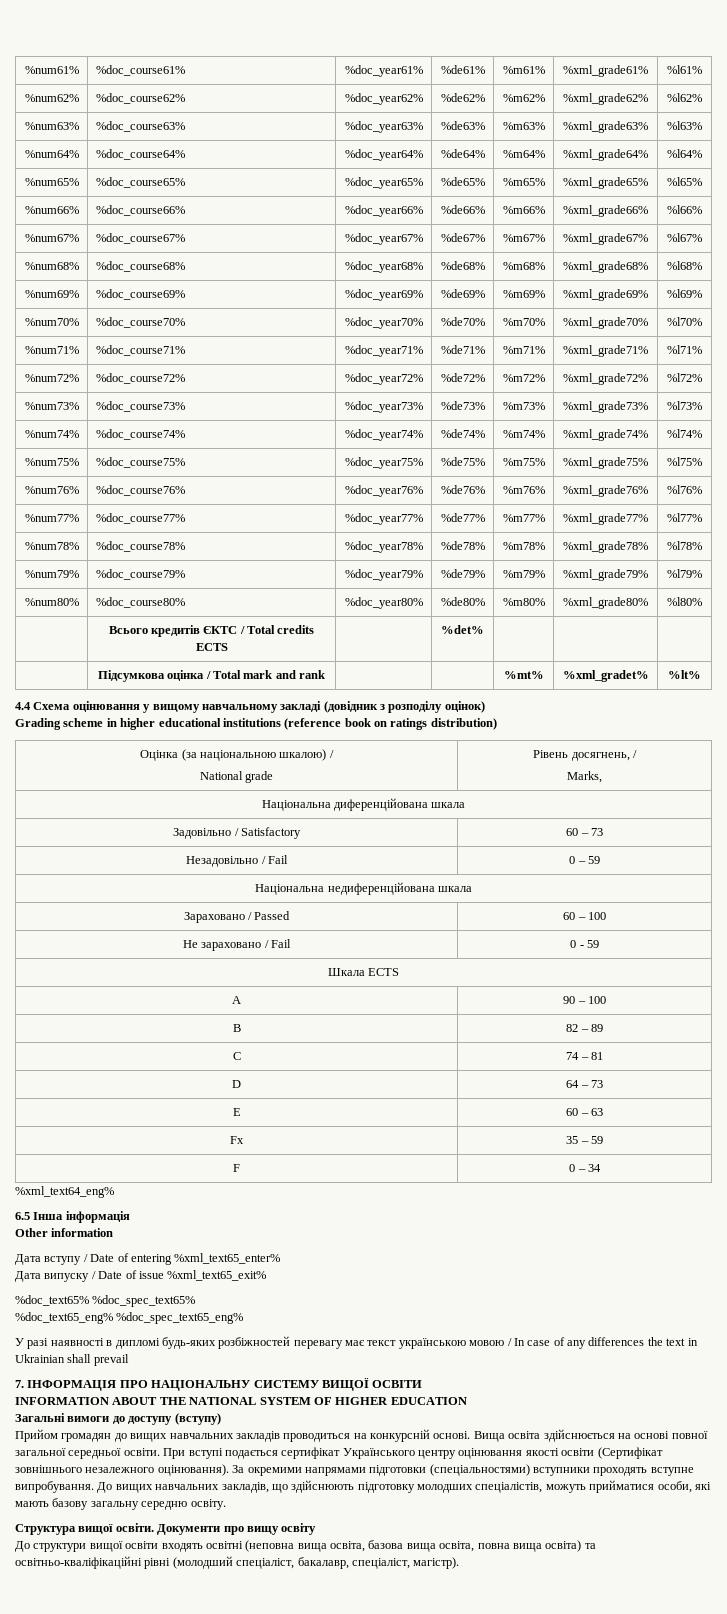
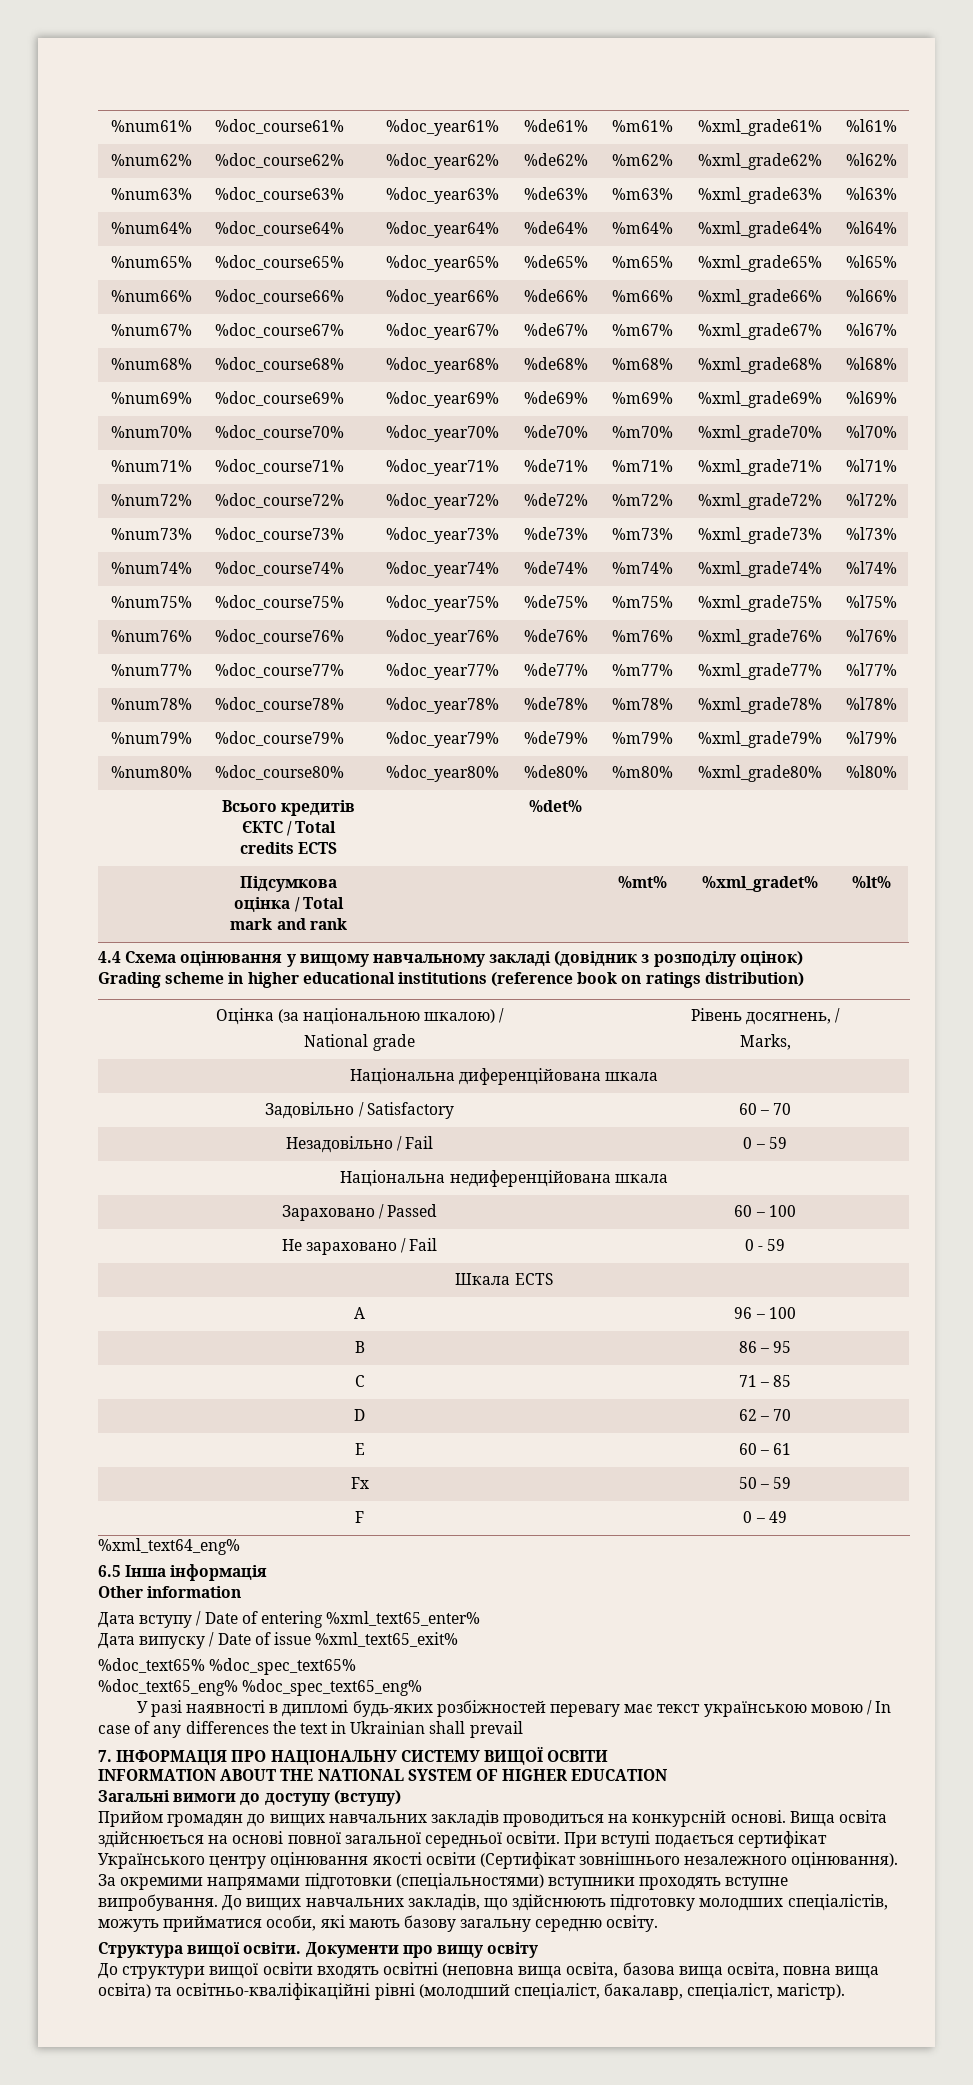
- Задовільно / Satisfactory | 60 – 73
+ Задовільно / Satisfactory | 60 – 70
- A | 90 – 100
+ A | 96 – 100
- B | 82 – 89
- C | 74 – 81
- D | 64 – 73
+ B | 86 – 95
+ C | 71 – 85
+ D | 62 – 70
- E | 60 – 63
+ E | 60 – 61
- Fx | 35 – 59
+ Fx | 50 – 59
- F | 0 – 34
+ F | 0 – 49

